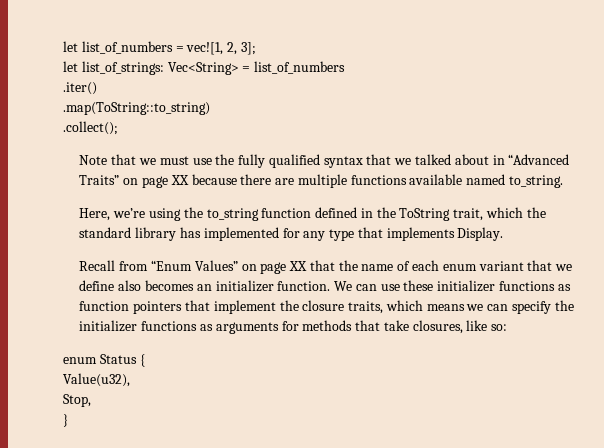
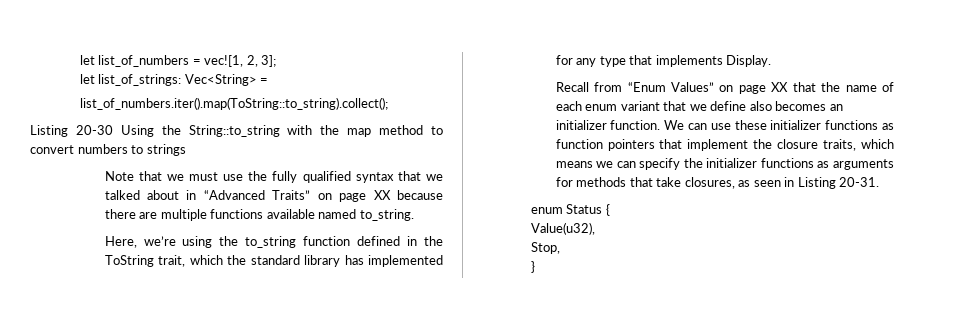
- let list_of_strings: Vec<String> = list_of_numbers
- .iter()
- .map(ToString::to_string)
- .collect();
+ let list_of_strings: Vec<String> =
+ list_of_numbers.iter().map(ToString::to_string).collect();
+ Listing 20-30 Using the String::to_string with the map method to convert numbers to strings
- We can use these initializer functions as function pointers that implement the closure traits, which means we can specify the initializer functions as arguments for methods that take closures, like so:
+ We can use these initializer functions as function pointers that implement the closure traits, which means we can specify the initializer functions as arguments for methods that take closures, as seen in Listing 20-31.

